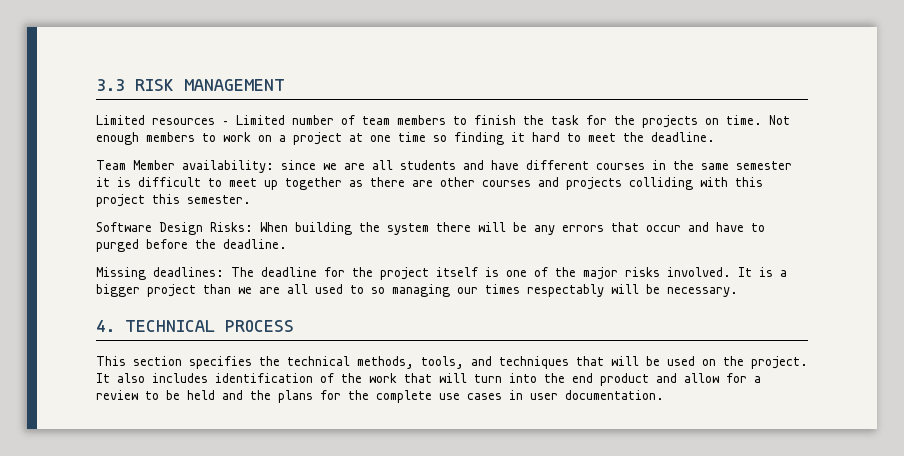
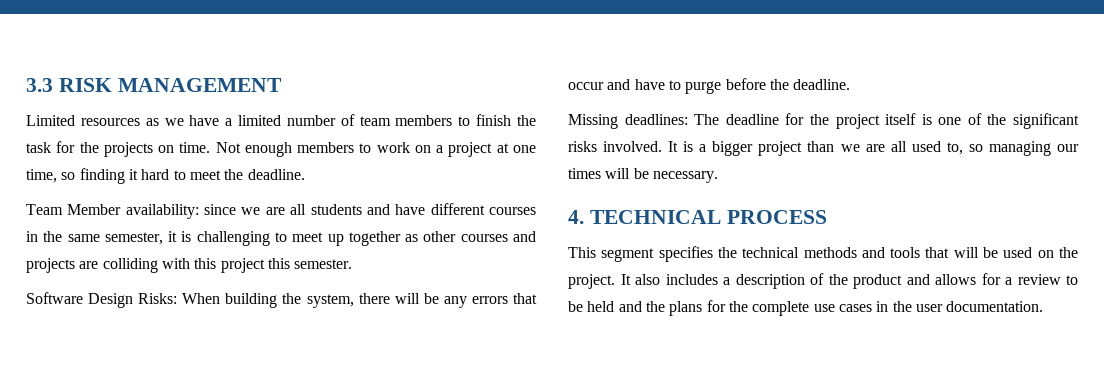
- Limited resources – Limited number of team members to finish the task for the projects on time.
+ Limited resources as we have a limited number of team members to finish the task for the projects on time.
- Not enough members to work on a project at one time so finding it hard to meet the deadline.
+ Not enough members to work on a project at one time, so finding it hard to meet the deadline.
- Team Member availability: since we are all students and have different courses in the same semester it is difficult to meet up together as there are other courses and projects colliding with this project this semester.
+ Team Member availability: since we are all students and have different courses in the same semester, it is challenging to meet up together as other courses and projects are colliding with this project this semester.
- Software Design Risks: When building the system there will be any errors that occur and have to purged before the deadline.
+ Software Design Risks: When building the system, there will be any errors that occur and have to purge before the deadline.
- Missing deadlines: The deadline for the project itself is one of the major risks involved.
+ Missing deadlines: The deadline for the project itself is one of the significant risks involved.
- It is a bigger project than we are all used to so managing our times respectably will be necessary.
+ It is a bigger project than we are all used to, so managing our times will be necessary.
- This section specifies the technical methods, tools, and techniques that will be used on the project.
+ This segment specifies the technical methods and tools that will be used on the project.
- It also includes identification of the work that will turn into the end product and allow for a review to be held and the plans for the complete use cases in user documentation.
+ It also includes a description of the product and allows for a review to be held and the plans for the complete use cases in the user documentation.

